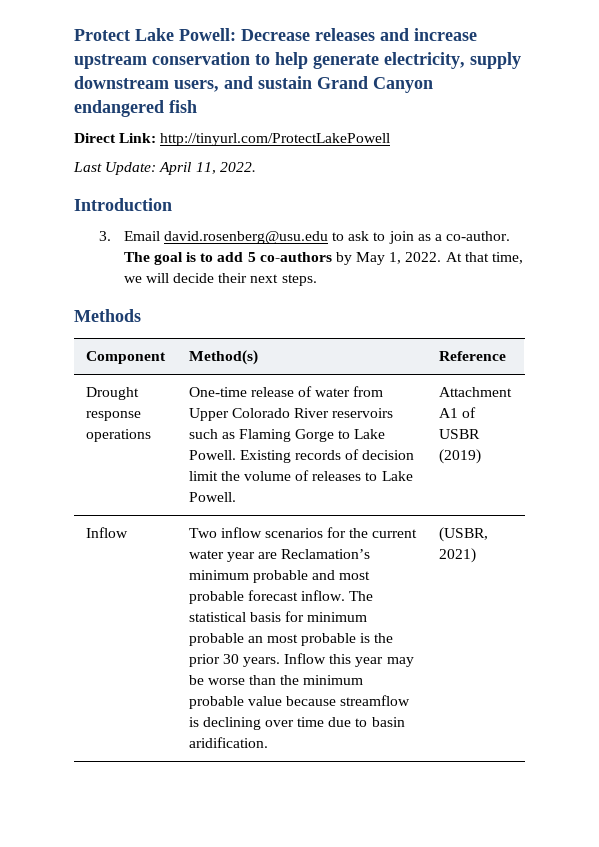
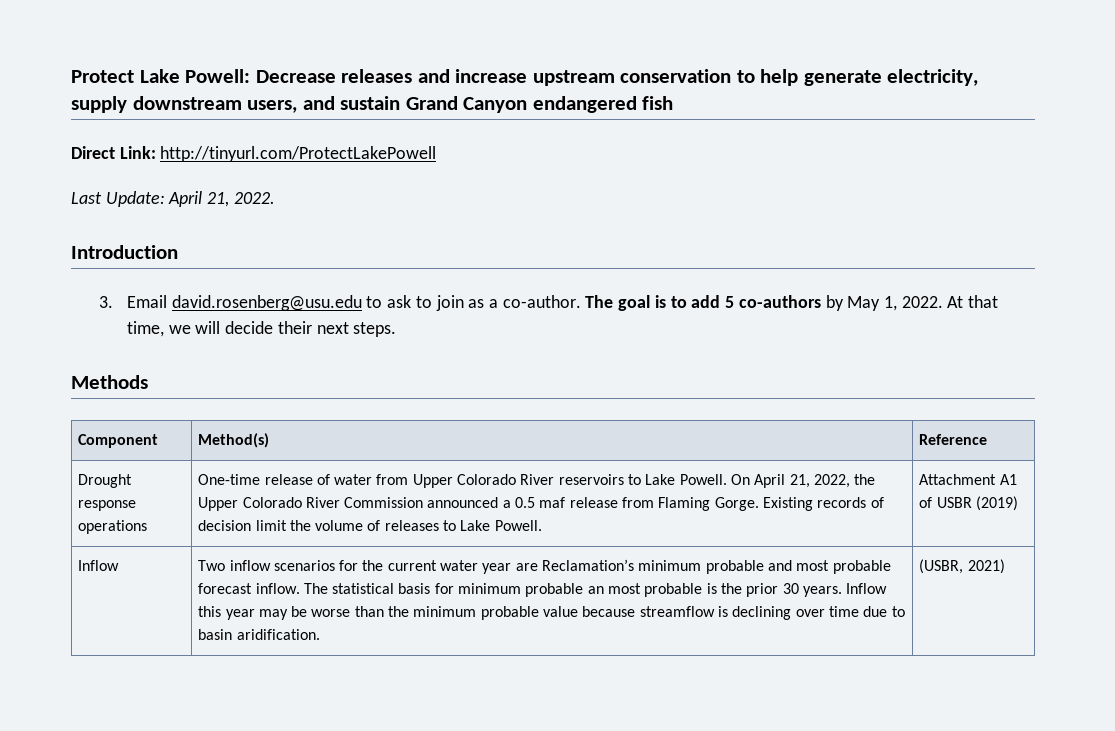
- Last Update: April 11, 2022.
+ Last Update: April 21, 2022.
- One-time release of water from Upper Colorado River reservoirs such as Flaming Gorge to Lake Powell.
+ One-time release of water from Upper Colorado River reservoirs to Lake Powell. On April 21, 2022, the Upper Colorado River Commission announced a 0.5 maf release from Flaming Gorge.

